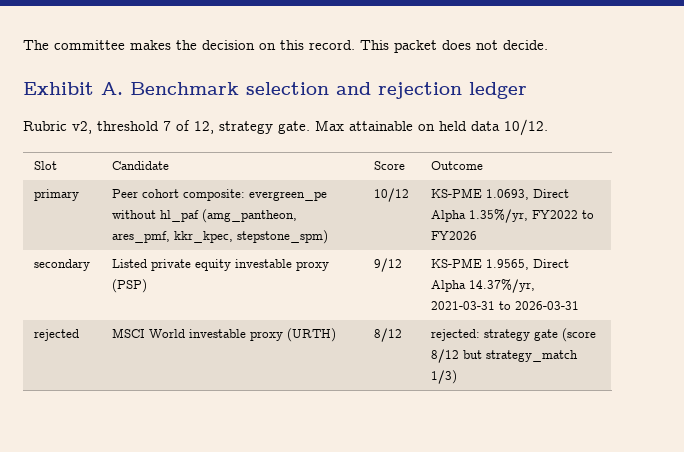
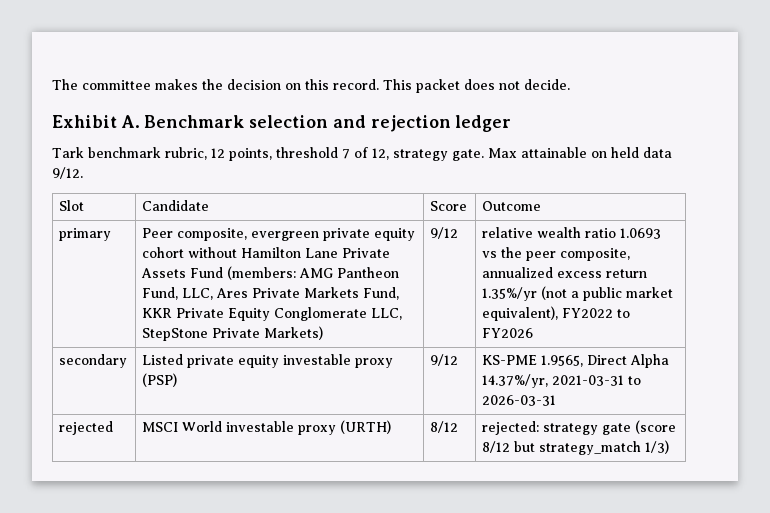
- Rubric v2, threshold 7 of 12, strategy gate.
+ Tark benchmark rubric, 12 points, threshold 7 of 12, strategy gate.
- Max attainable on held data 10/12.
+ Max attainable on held data 9/12.
- Peer cohort composite: evergreen_pe without hl_paf (amg_pantheon, ares_pmf, kkr_kpec, stepstone_spm) | 10/12 | KS-PME 1.0693, Direct Alpha 1.35%/yr, FY2022 to FY2026
+ Peer composite, evergreen private equity cohort without Hamilton Lane Private Assets Fund (members: AMG Pantheon Fund, LLC, Ares Private Markets Fund, KKR Private Equity Conglomerate LLC, StepStone Private Markets) | 9/12 | relative wealth ratio 1.0693 vs the peer composite, annualized excess return 1.35%/yr (not a public market equivalent), FY2022 to FY2026

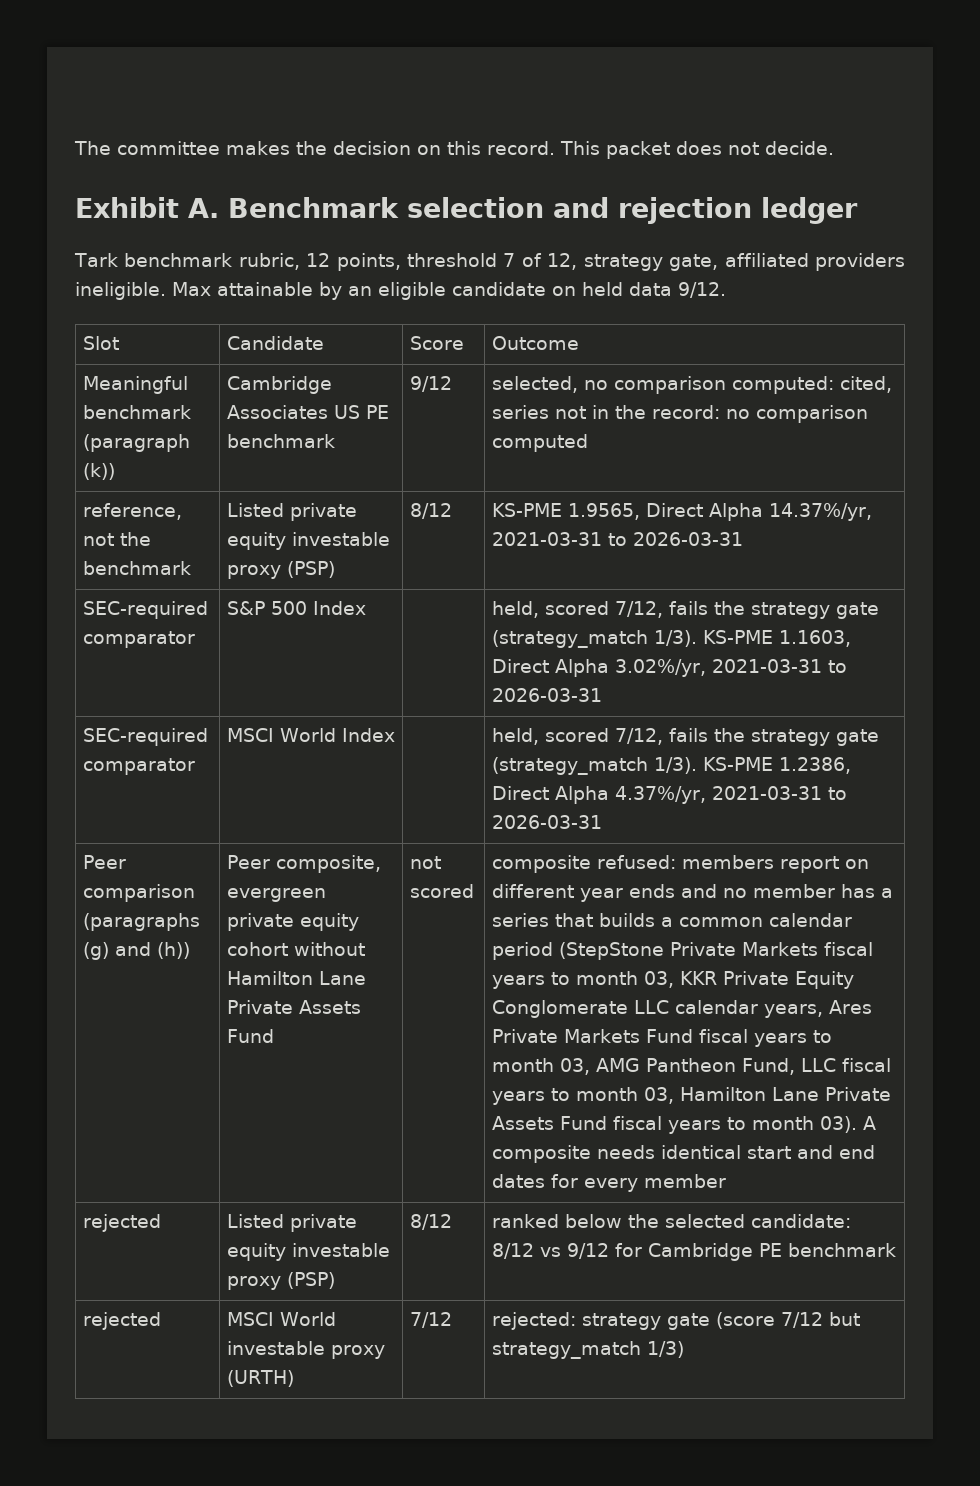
- Tark benchmark rubric, 12 points, threshold 7 of 12, strategy gate. Max attainable on held data 9/12.
+ Tark benchmark rubric, 12 points, threshold 7 of 12, strategy gate, affiliated providers ineligible. Max attainable by an eligible candidate on held data 9/12.
- primary
+ Meaningful benchmark (paragraph (k)) | Cambridge Associates US PE benchmark | 9/12 | selected, no comparison computed: cited, series not in the record: no comparison computed
+ reference, not the benchmark | Listed private equity investable proxy (PSP) | 8/12 | KS-PME 1.9565, Direct Alpha 14.37%/yr, 2021-03-31 to 2026-03-31
+ SEC-required comparator | S&P 500 Index | | held, scored 7/12, fails the strategy gate (strategy_match 1/3). KS-PME 1.1603, Direct Alpha 3.02%/yr, 2021-03-31 to 2026-03-31
+ SEC-required comparator | MSCI World Index | | held, scored 7/12, fails the strategy gate (strategy_match 1/3). KS-PME 1.2386, Direct Alpha 4.37%/yr, 2021-03-31 to 2026-03-31
+ Peer comparison (paragraphs (g) and (h))
- Peer composite, evergreen private equity cohort without Hamilton Lane Private Assets Fund (members: AMG Pantheon Fund, LLC, Ares Private Markets Fund, KKR Private Equity Conglomerate LLC, StepStone Private Markets) | 9/12 | relative wealth ratio 1.0693 vs the peer composite, annualized excess return 1.35%/yr (not a public market equivalent), FY2022 to FY2026
- secondary | Listed private equity investable proxy (PSP) | 9/12 | KS-PME 1.9565, Direct Alpha 14.37%/yr, 2021-03-31 to 2026-03-31
+ Peer composite, evergreen private equity cohort without Hamilton Lane Private Assets Fund | not scored | composite refused: members report on different year ends and no member has a series that builds a common calendar period (StepStone Private Markets fiscal years to month 03, KKR Private Equity Conglomerate LLC calendar years, Ares Private Markets Fund fiscal years to month 03, AMG Pantheon Fund, LLC fiscal years to month 03, Hamilton Lane Private Assets Fund fiscal years to month 03). A composite needs identical start and end dates for every member
+ rejected | Listed private equity investable proxy (PSP) | 8/12 | ranked below the selected candidate: 8/12 vs 9/12 for Cambridge PE benchmark
- rejected | MSCI World investable proxy (URTH) | 8/12 | rejected: strategy gate (score 8/12 but strategy_match 1/3)
+ rejected | MSCI World investable proxy (URTH) | 7/12 | rejected: strategy gate (score 7/12 but strategy_match 1/3)

